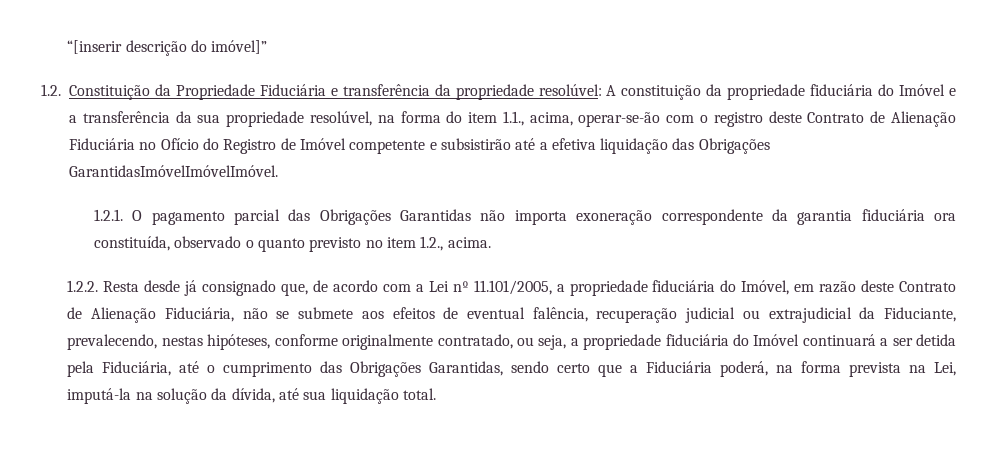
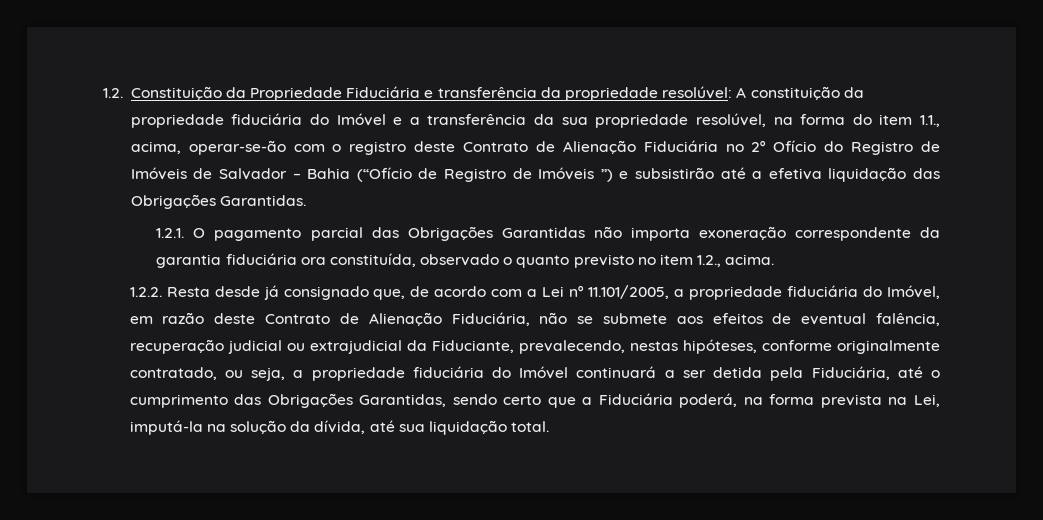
- “[inserir descrição do imóvel]”
- 1.2. Constituição da Propriedade Fiduciária e transferência da propriedade resolúvel: A constituição da propriedade fiduciária do Imóvel e a transferência da sua propriedade resolúvel, na forma do item 1.1., acima, operar-se-ão com o registro deste Contrato de Alienação Fiduciária no Ofício do Registro de Imóvel competente e subsistirão até a efetiva liquidação das Obrigações GarantidasImóvelImóvelImóvel.
+ 1.2. Constituição da Propriedade Fiduciária e transferência da propriedade resolúvel: A constituição da propriedade fiduciária do Imóvel e a transferência da sua propriedade resolúvel, na forma do item 1.1., acima, operar-se-ão com o registro deste Contrato de Alienação Fiduciária no 2º Ofício do Registro de Imóveis de Salvador – Bahia (“Ofício de Registro de Imóveis ”) e subsistirão até a efetiva liquidação das Obrigações Garantidas.

